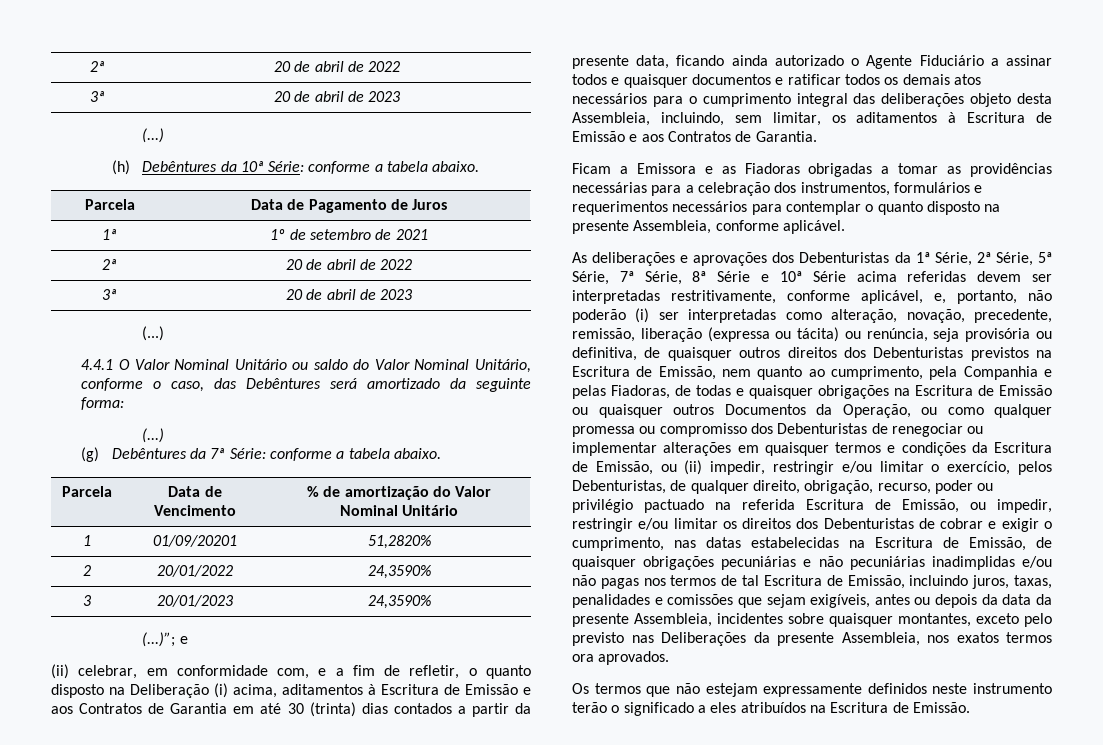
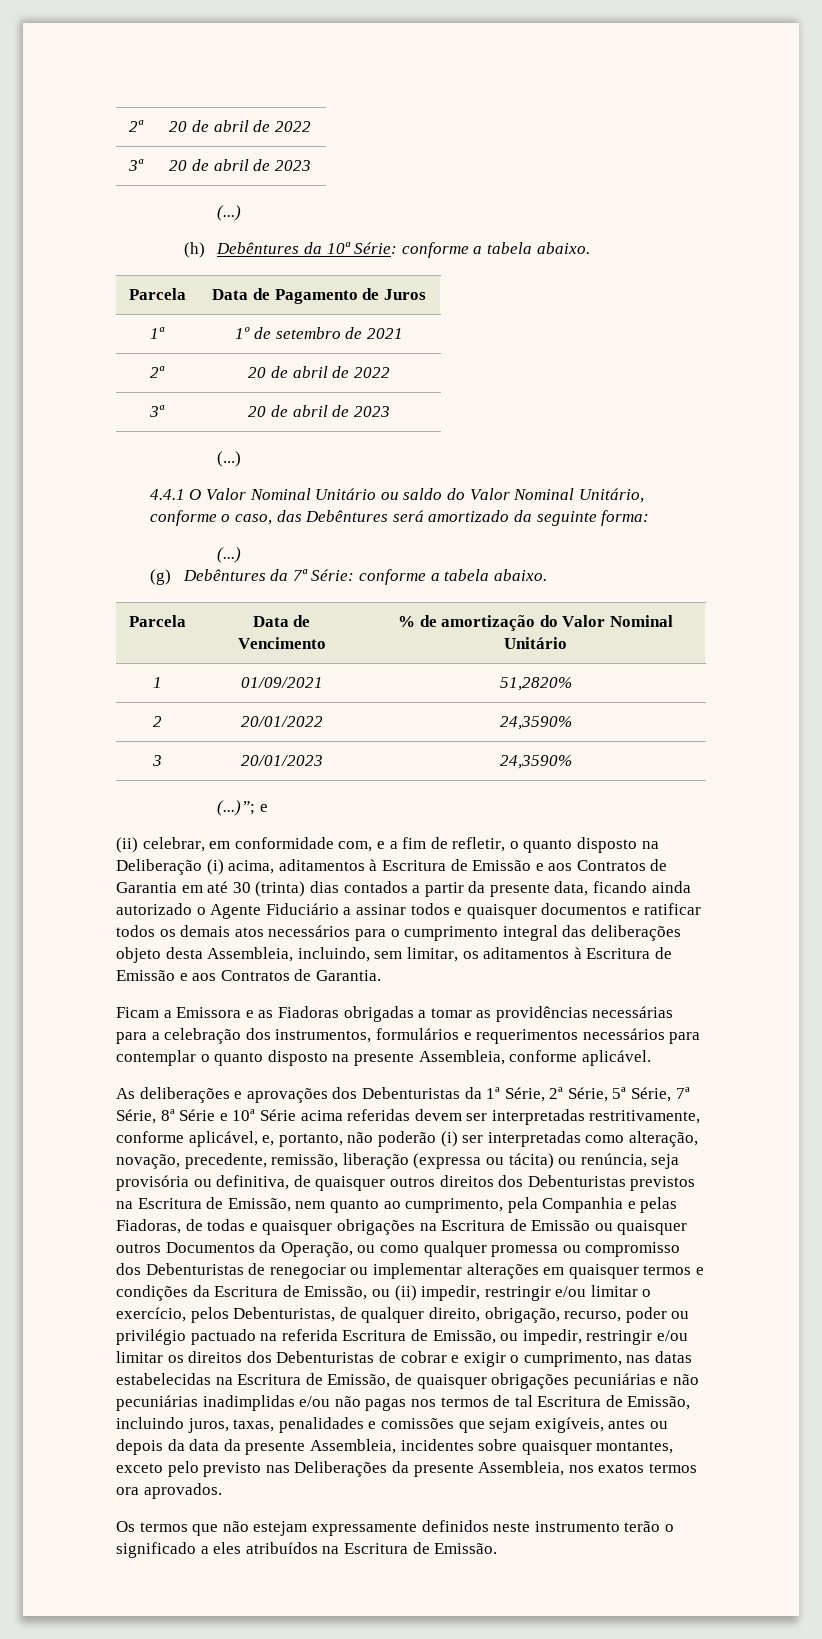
- 1 | 01/09/20201 | 51,2820%
+ 1 | 01/09/2021 | 51,2820%

